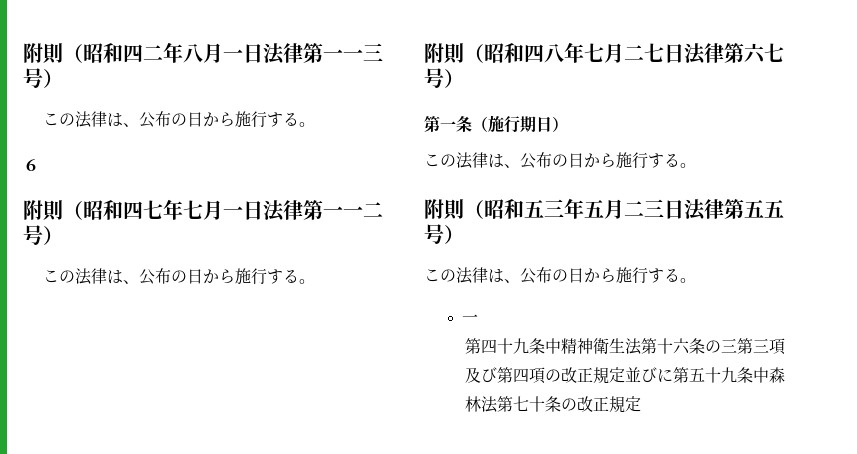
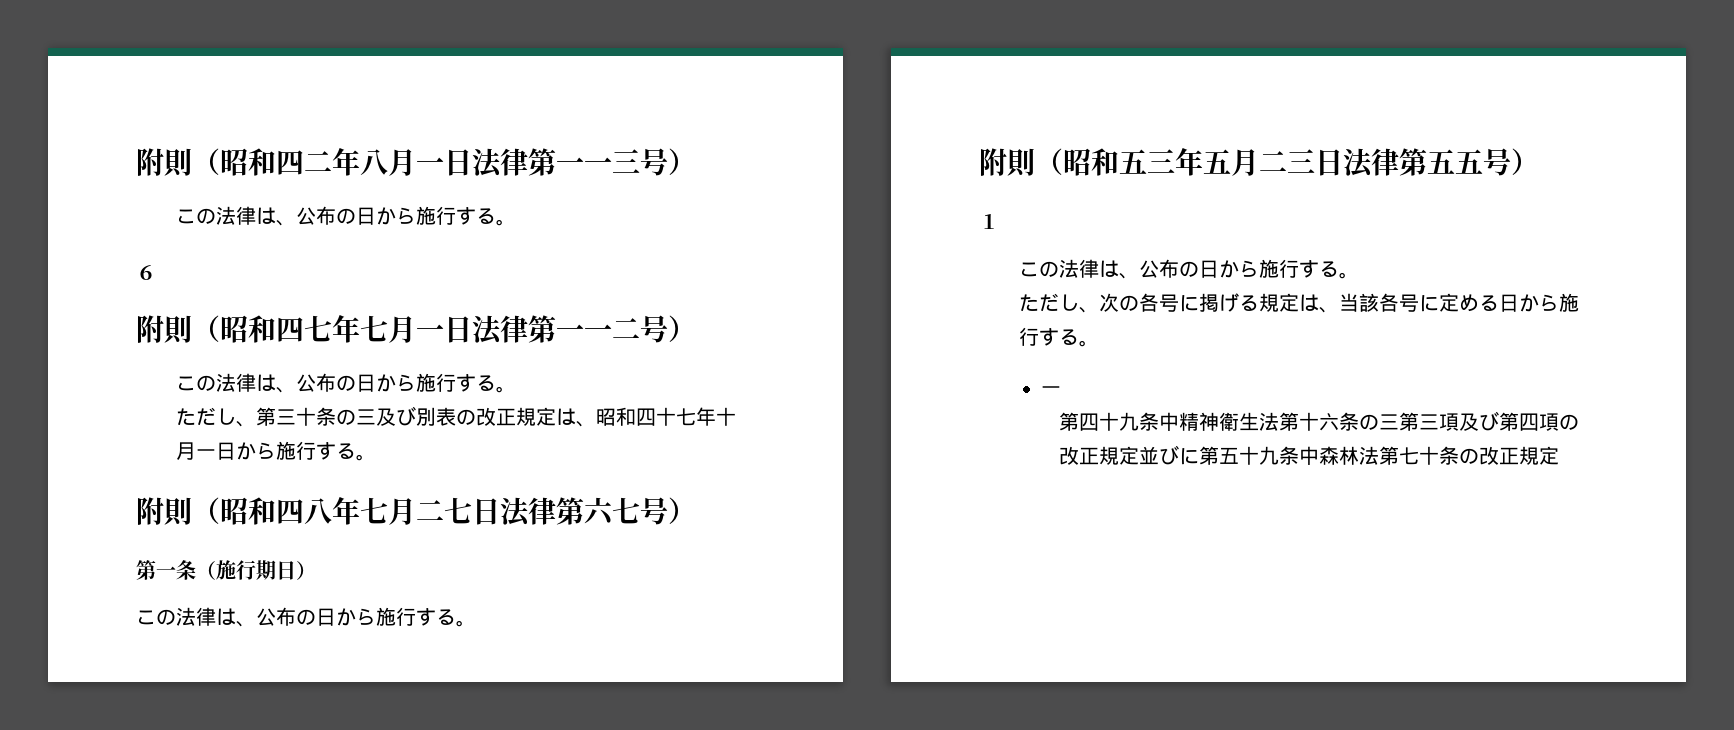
+ ただし、第三十条の三及び別表の改正規定は、昭和四十七年十月一日から施行する。
  附則（昭和五三年五月二三日法律第五五号）
+ １
  この法律は、公布の日から施行する。
+ ただし、次の各号に掲げる規定は、当該各号に定める日から施行する。

